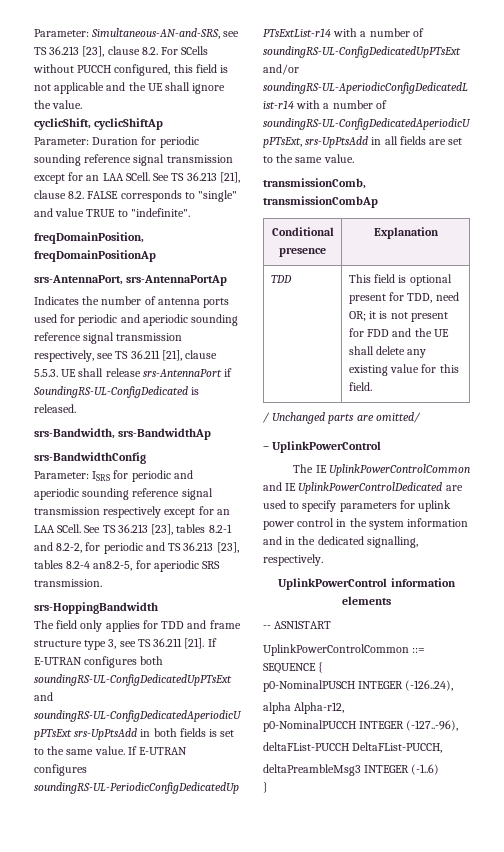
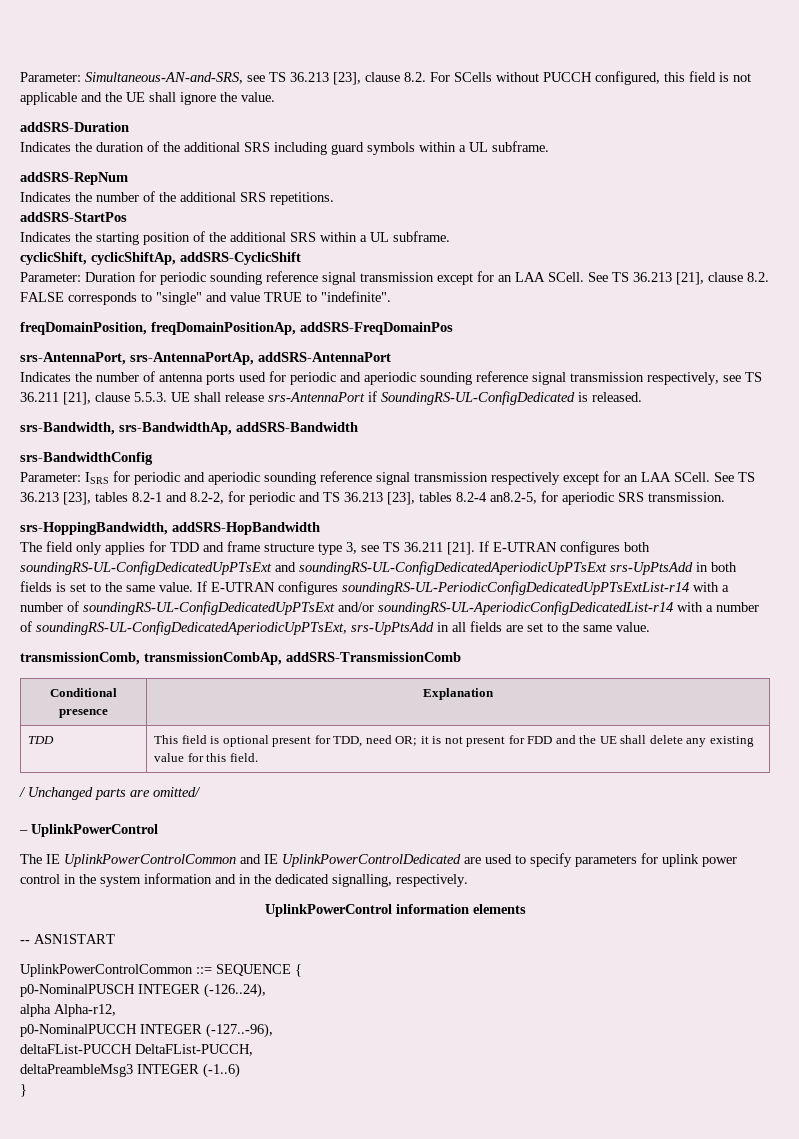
+ addSRS-Duration
+ Indicates the duration of the additional SRS including guard symbols within a UL subframe.
+ addSRS-RepNum
+ Indicates the number of the additional SRS repetitions.
+ addSRS-StartPos
+ Indicates the starting position of the additional SRS within a UL subframe.
- cyclicShift, cyclicShiftAp
+ cyclicShift, cyclicShiftAp, addSRS-CyclicShift
- freqDomainPosition, freqDomainPositionAp
+ freqDomainPosition, freqDomainPositionAp, addSRS-FreqDomainPos
- srs-AntennaPort, srs-AntennaPortAp
+ srs-AntennaPort, srs-AntennaPortAp, addSRS-AntennaPort
- srs-Bandwidth, srs-BandwidthAp
+ srs-Bandwidth, srs-BandwidthAp, addSRS-Bandwidth
- srs-HoppingBandwidth
+ srs-HoppingBandwidth, addSRS-HopBandwidth
- transmissionComb, transmissionCombAp
+ transmissionComb, transmissionCombAp, addSRS-TransmissionComb

